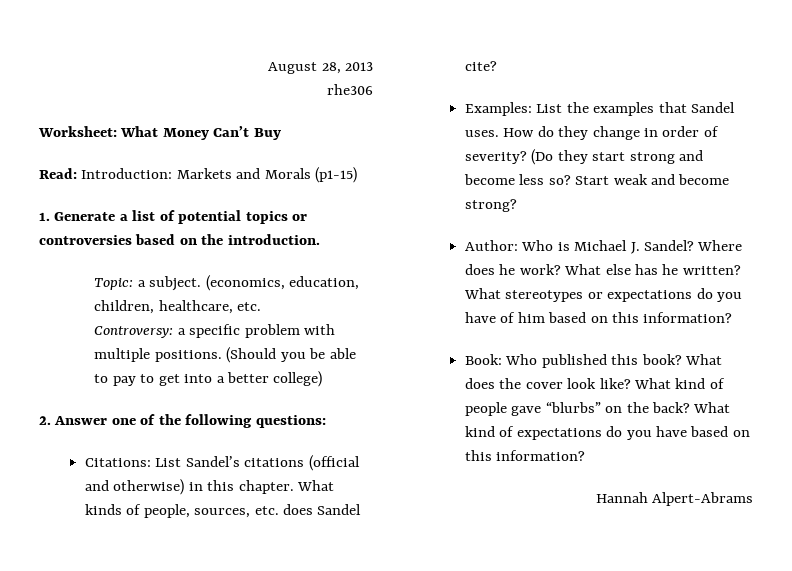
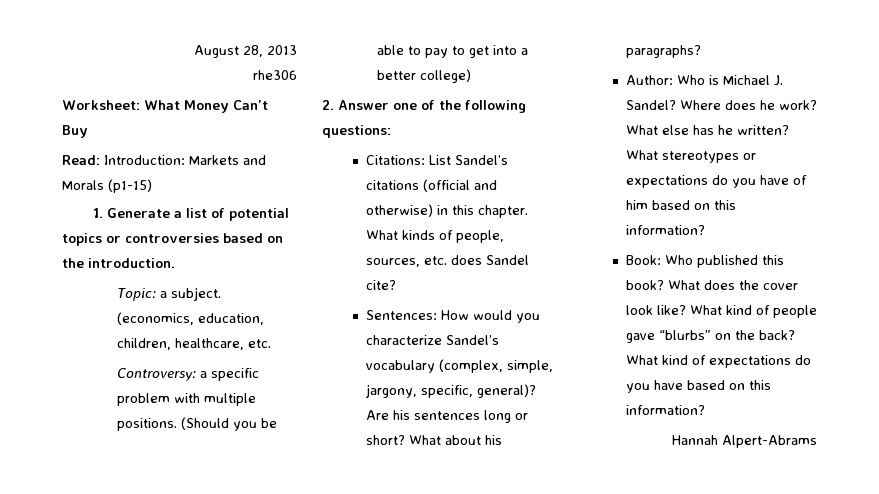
- Examples: List the examples that Sandel uses. How do they change in order of severity? (Do they start strong and become less so? Start weak and become strong?
+ Sentences: How would you characterize Sandel’s vocabulary (complex, simple, jargony, specific, general)? Are his sentences long or short? What about his paragraphs?

